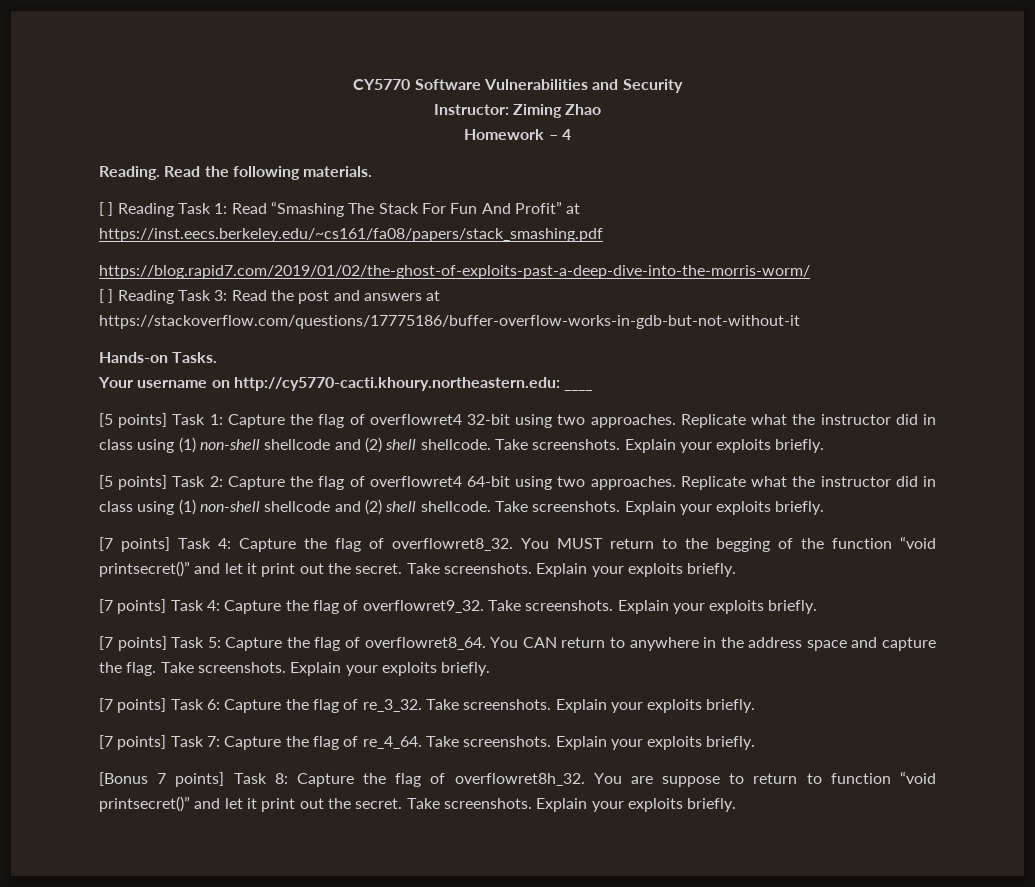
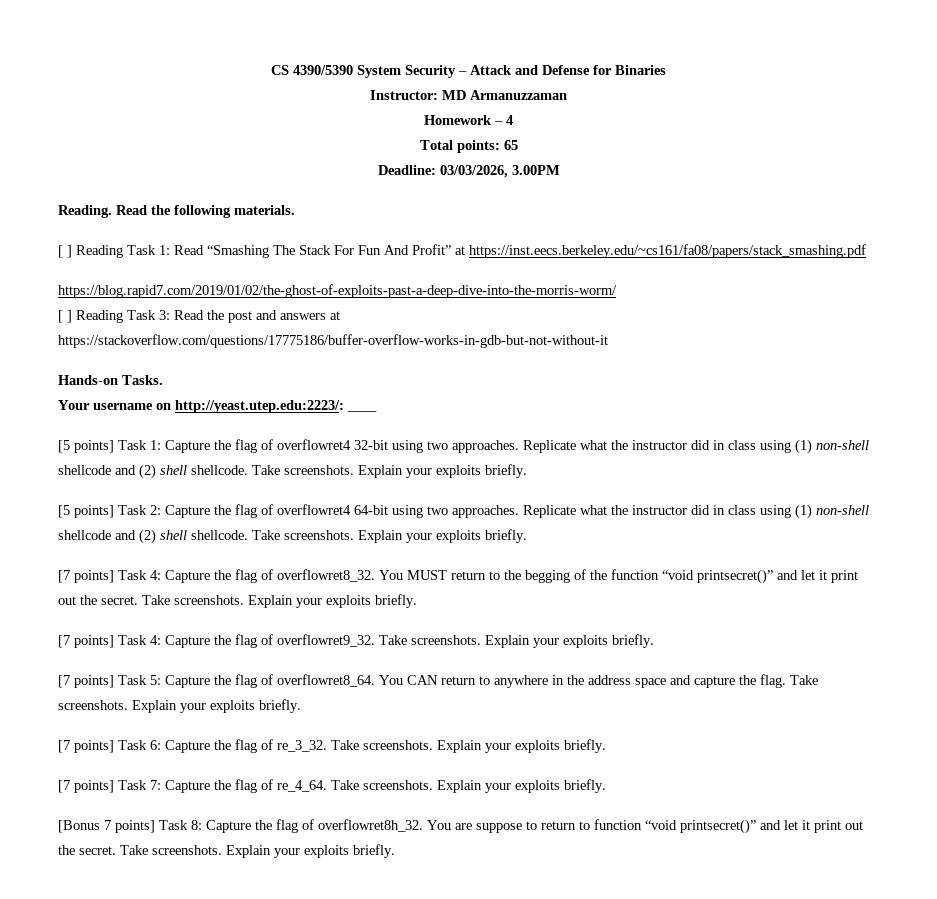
- CY5770 Software Vulnerabilities and Security
+ CS 4390/5390 System Security – Attack and Defense for Binaries
- Instructor: Ziming Zhao
+ Instructor: MD Armanuzzaman
+ Total points: 65
+ Deadline: 03/03/2026, 3.00PM
- Your username on http://cy5770-cacti.khoury.northeastern.edu: ____
+ Your username on http://yeast.utep.edu:2223/: ____

